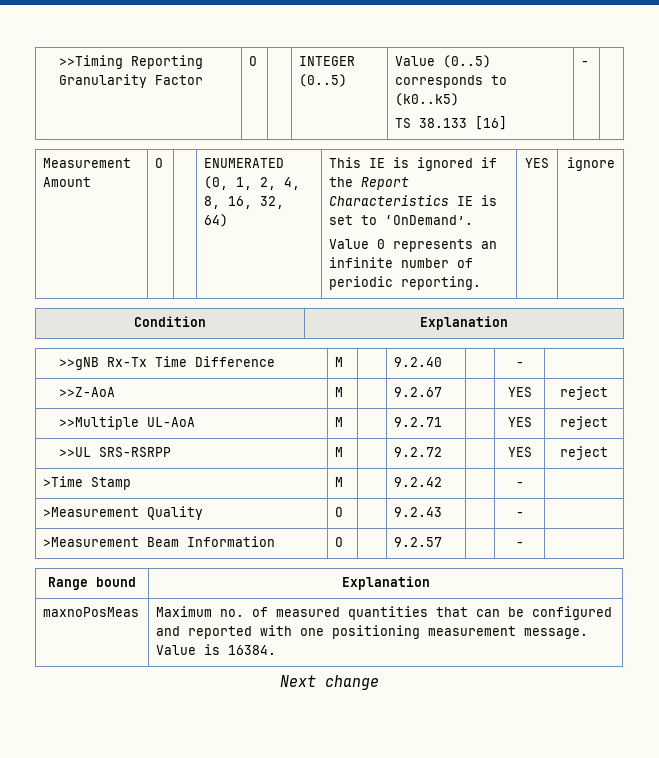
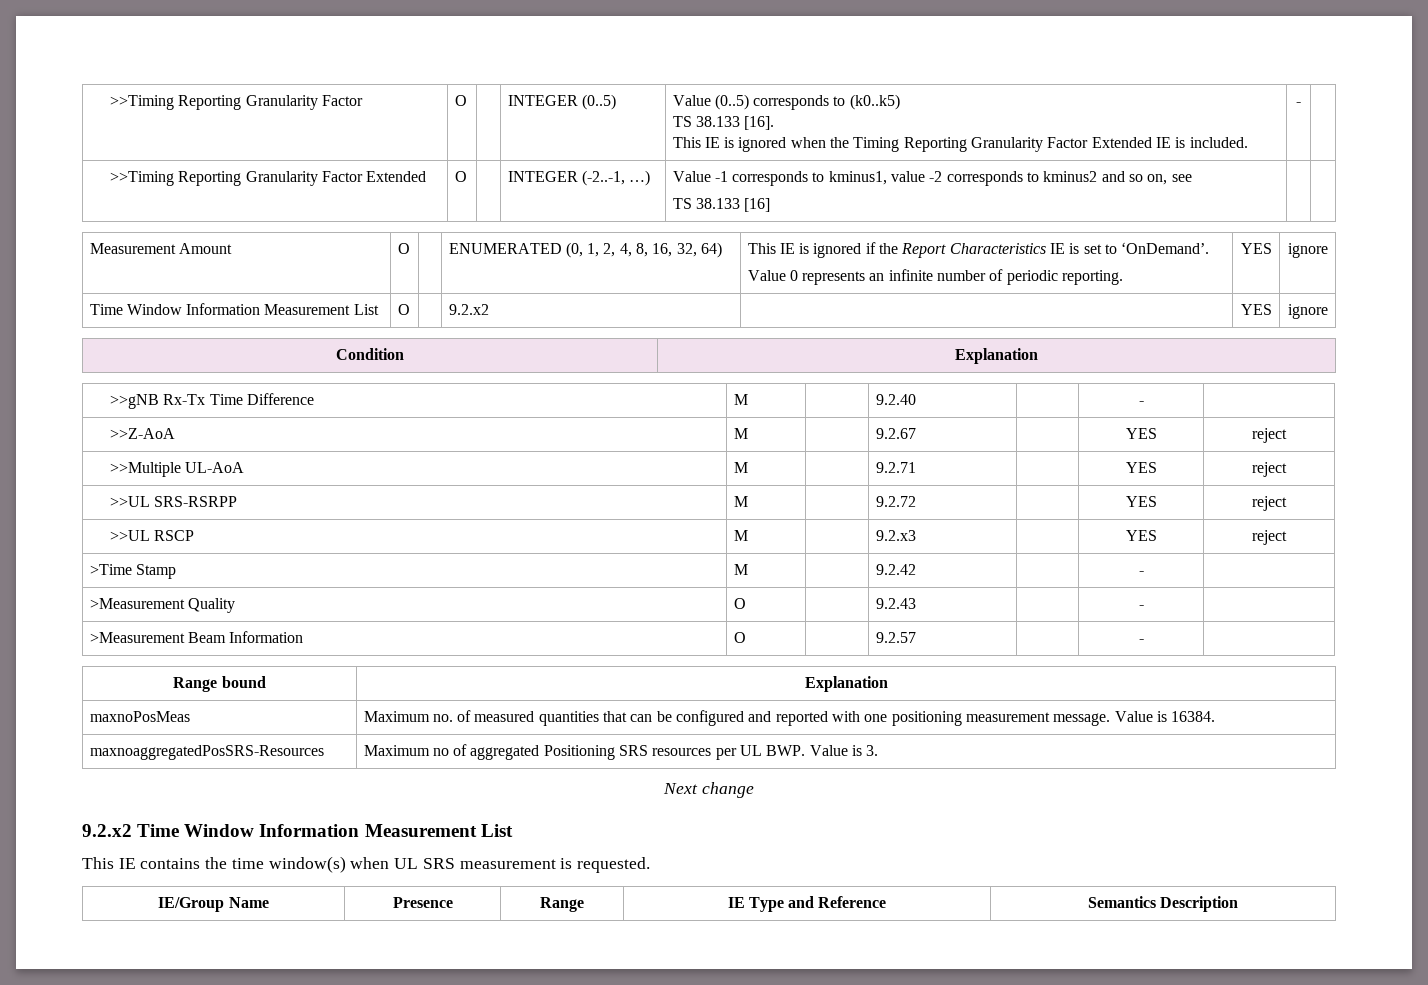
  >>Timing Reporting Granularity Factor | O | | INTEGER (0..5) | Value (0..5) corresponds to (k0..k5)
- TS 38.133 [16] | - |
+ TS 38.133 [16].
+ This IE is ignored when the Timing Reporting Granularity Factor Extended IE is included. | - |
+ >>Timing Reporting Granularity Factor Extended | O | | INTEGER (-2..-1, …) | Value -1 corresponds to kminus1, value -2 corresponds to kminus2 and so on, see
+ TS 38.133 [16] | |
+ Time Window Information Measurement List | O | | 9.2.x2 | | YES | ignore
+ >>UL RSCP | M | | 9.2.x3 | | YES | reject
+ maxnoaggregatedPosSRS-Resources | Maximum no of aggregated Positioning SRS resources per UL BWP. Value is 3.
  Next change
+ 9.2.x2 Time Window Information Measurement List
+ This IE contains the time window(s) when UL SRS measurement is requested.
+ IE/Group Name | Presence | Range | IE Type and Reference | Semantics Description

